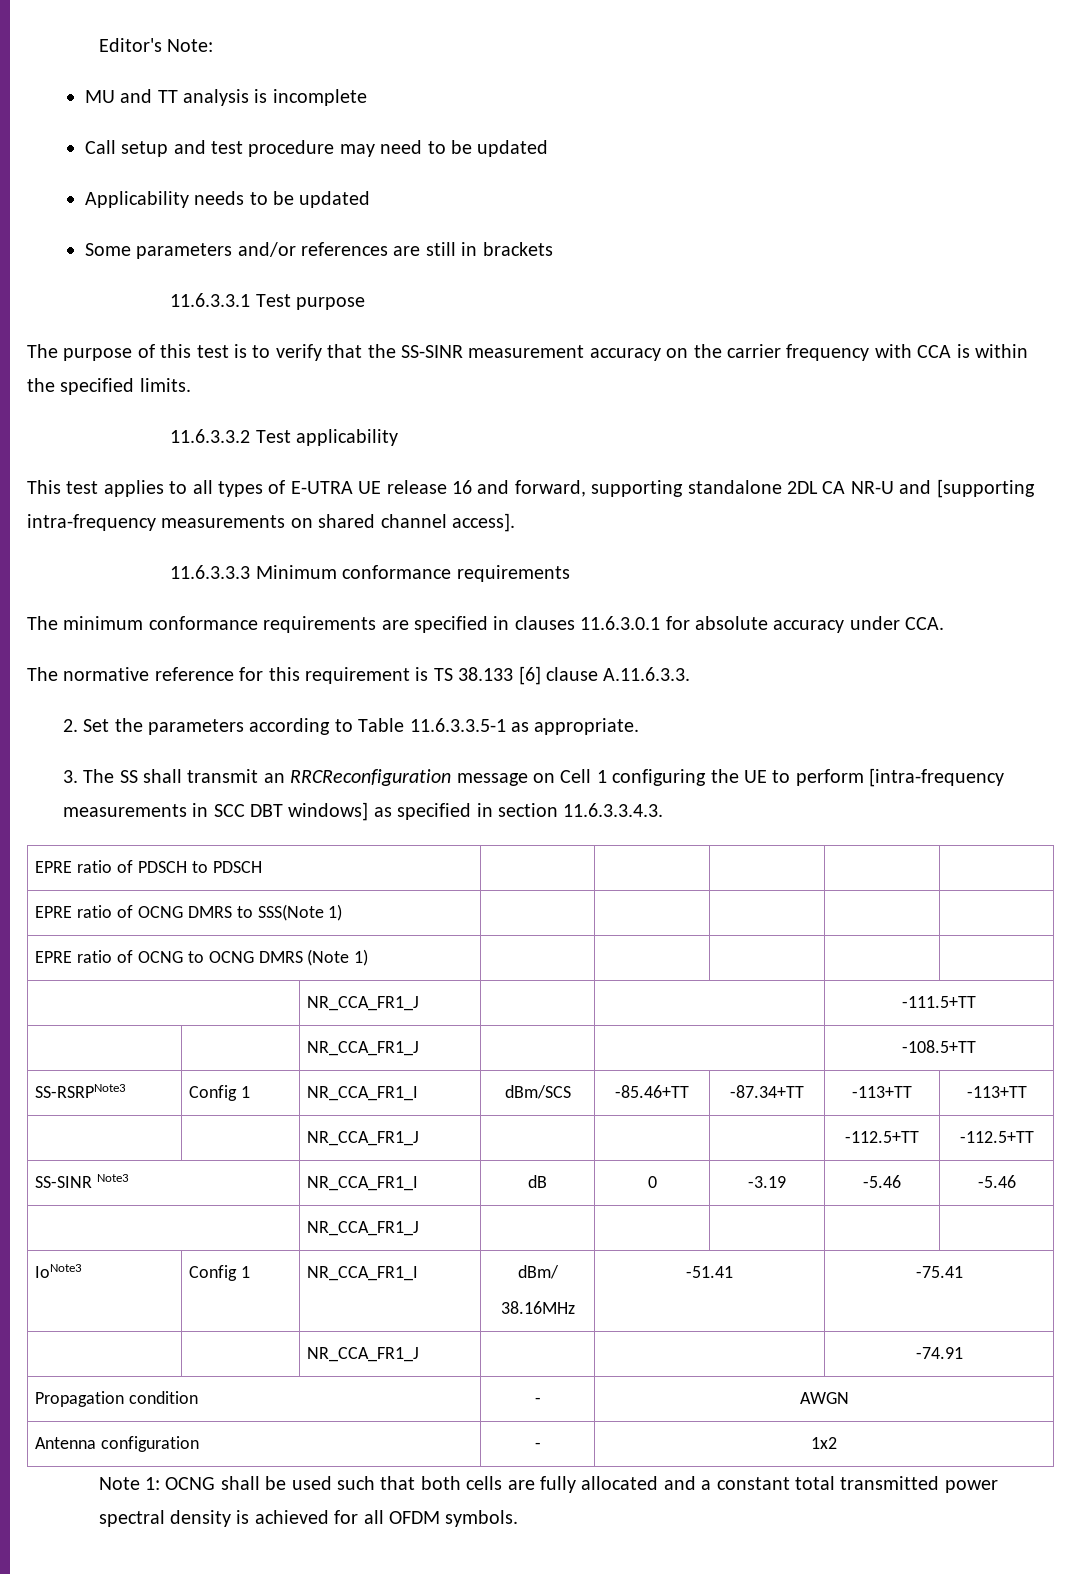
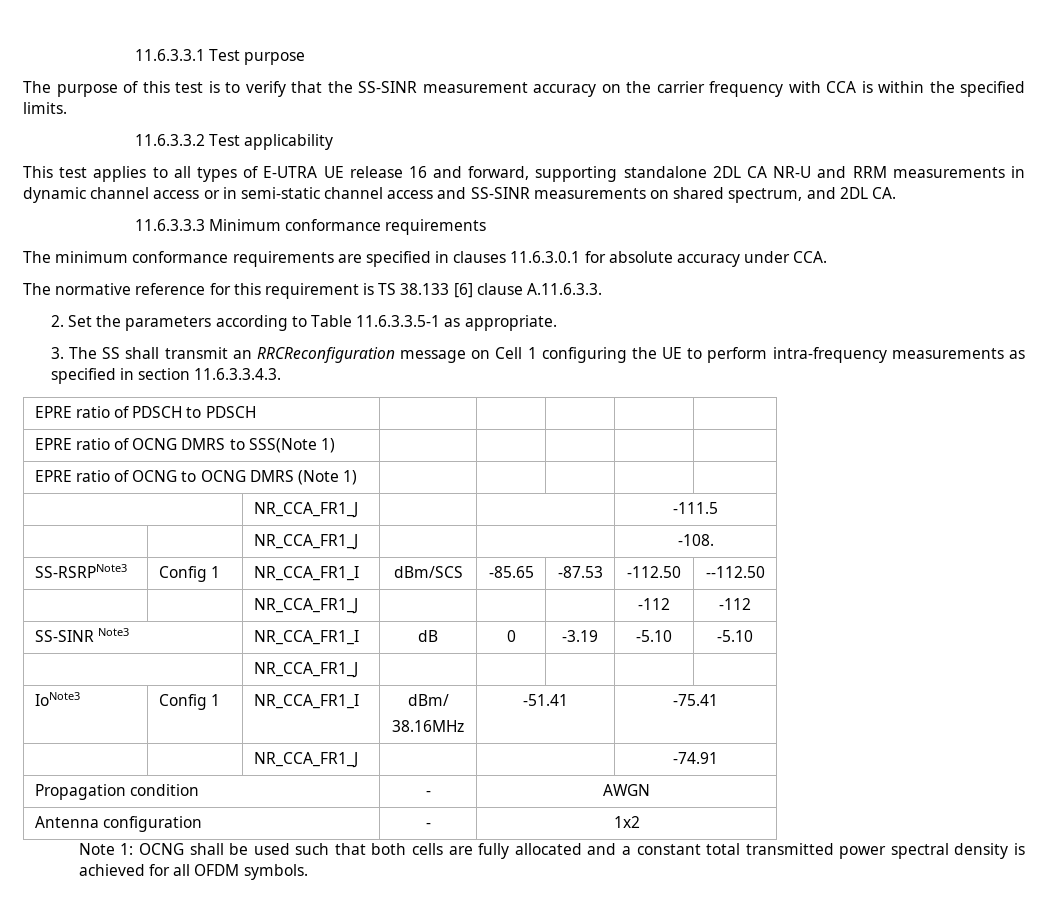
- Editor's Note:
- MU and TT analysis is incomplete
- Call setup and test procedure may need to be updated
- Applicability needs to be updated
- Some parameters and/or references are still in brackets
- This test applies to all types of E-UTRA UE release 16 and forward, supporting standalone 2DL CA NR-U and [supporting intra-frequency measurements on shared channel access].
+ This test applies to all types of E-UTRA UE release 16 and forward, supporting standalone 2DL CA NR-U and RRM measurements in dynamic channel access or in semi-static channel access and SS-SINR measurements on shared spectrum, and 2DL CA.
- 3. The SS shall transmit an RRCReconfiguration message on Cell 1 configuring the UE to perform [intra-frequency measurements in SCC DBT windows] as specified in section 11.6.3.3.4.3.
+ 3. The SS shall transmit an RRCReconfiguration message on Cell 1 configuring the UE to perform intra-frequency measurements as specified in section 11.6.3.3.4.3.
- | NR_CCA_FR1_J | | | -111.5+TT
- | | NR_CCA_FR1_J | | | -108.5+TT
+ | NR_CCA_FR1_J | | | -111.5
+ | | NR_CCA_FR1_J | | | -108.
- SS-RSRPNote3 | Config 1 | NR_CCA_FR1_I | dBm/SCS | -85.46+TT | -87.34+TT | -113+TT | -113+TT
- | | NR_CCA_FR1_J | | | | -112.5+TT | -112.5+TT
+ SS-RSRPNote3 | Config 1 | NR_CCA_FR1_I | dBm/SCS | -85.65 | -87.53 | -112.50 | --112.50
+ | | NR_CCA_FR1_J | | | | -112 | -112
- SS-SINR Note3 | NR_CCA_FR1_I | dB | 0 | -3.19 | -5.46 | -5.46
+ SS-SINR Note3 | NR_CCA_FR1_I | dB | 0 | -3.19 | -5.10 | -5.10

